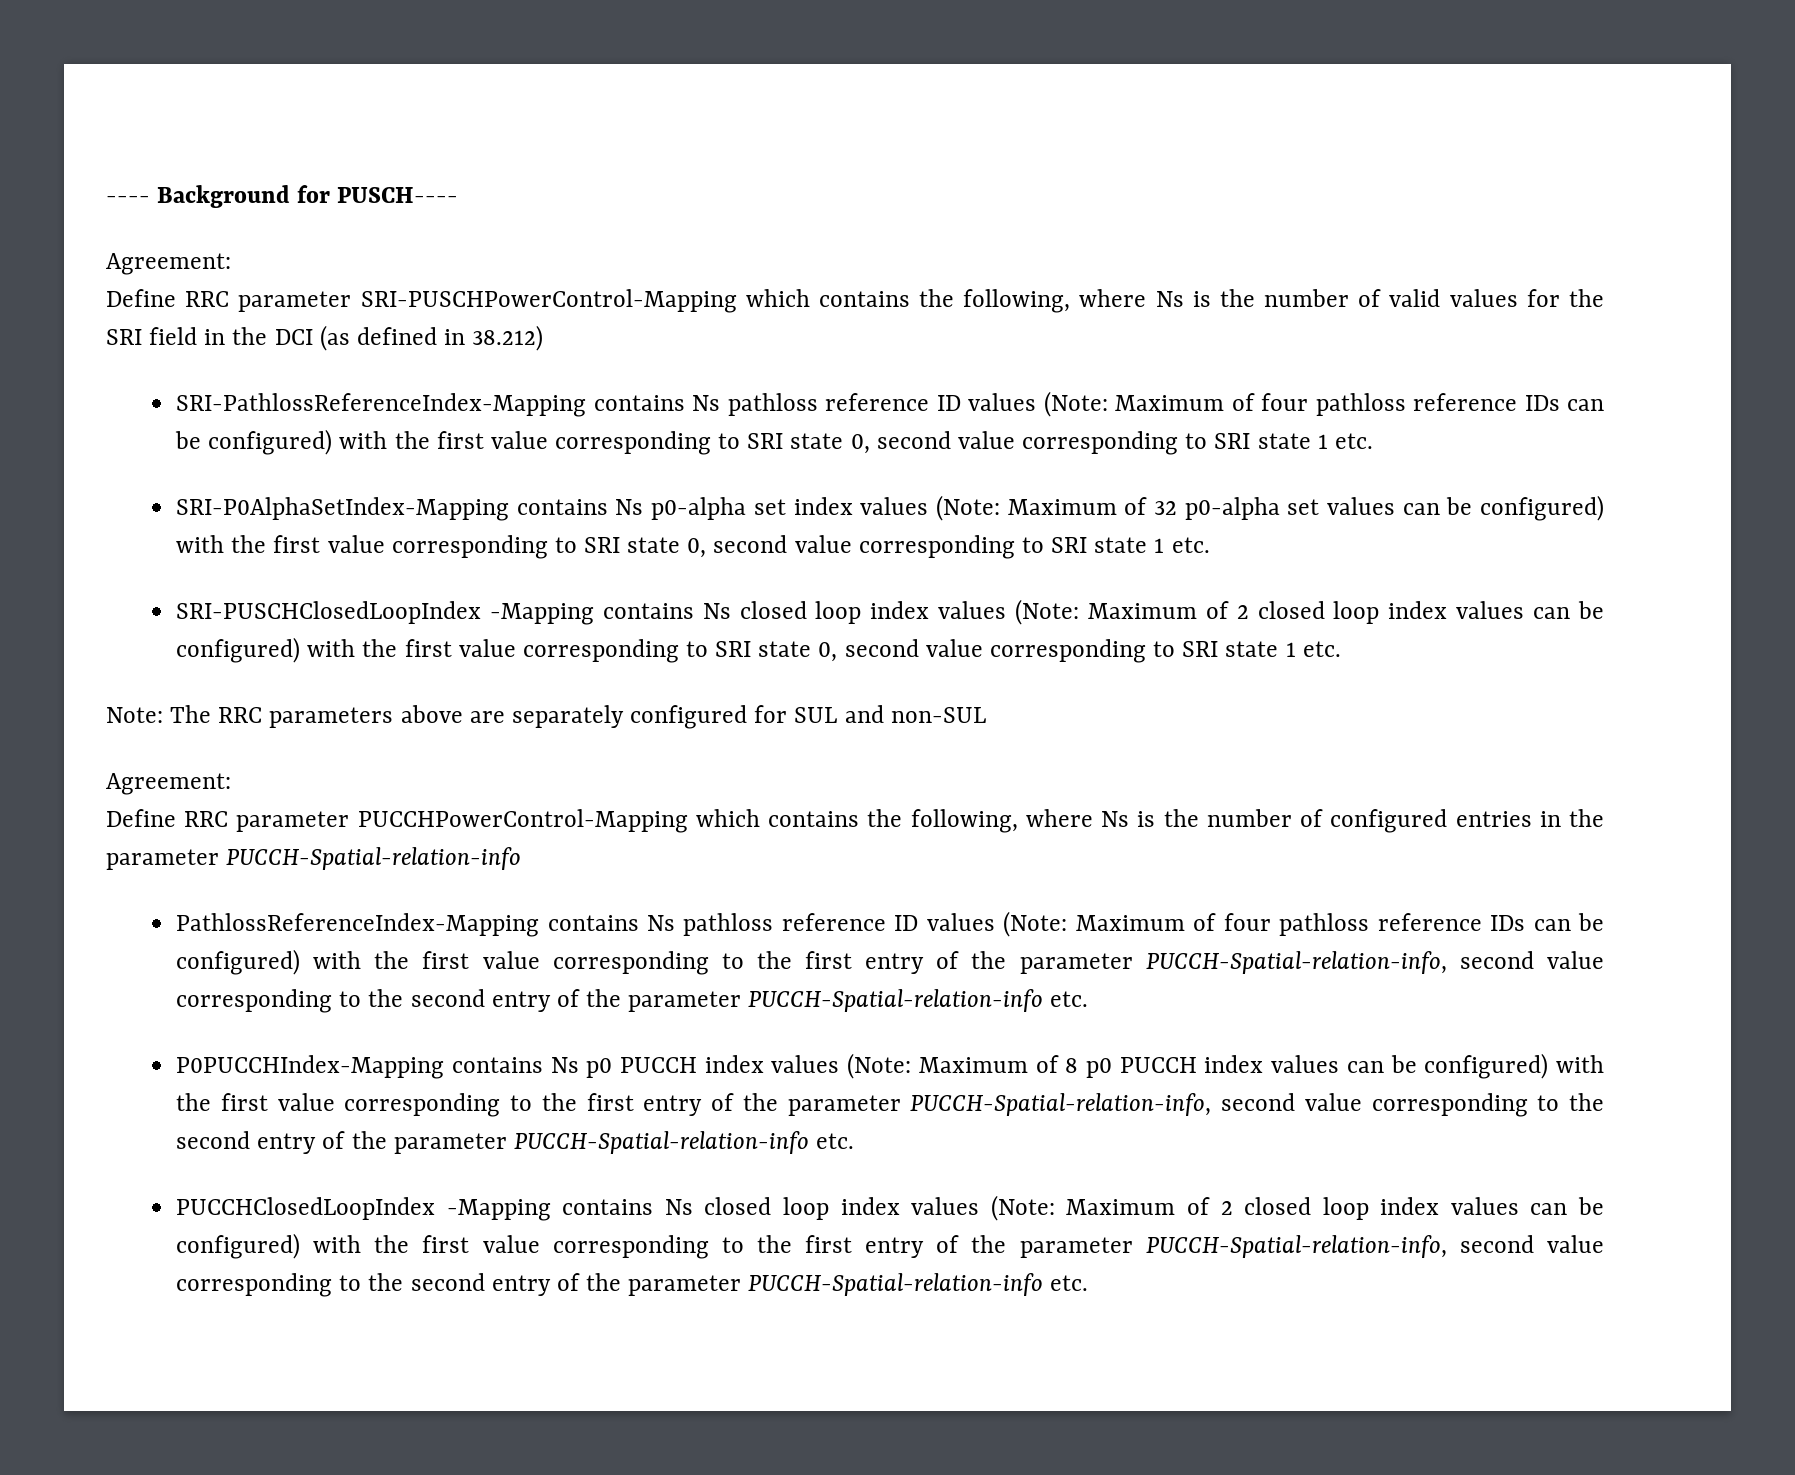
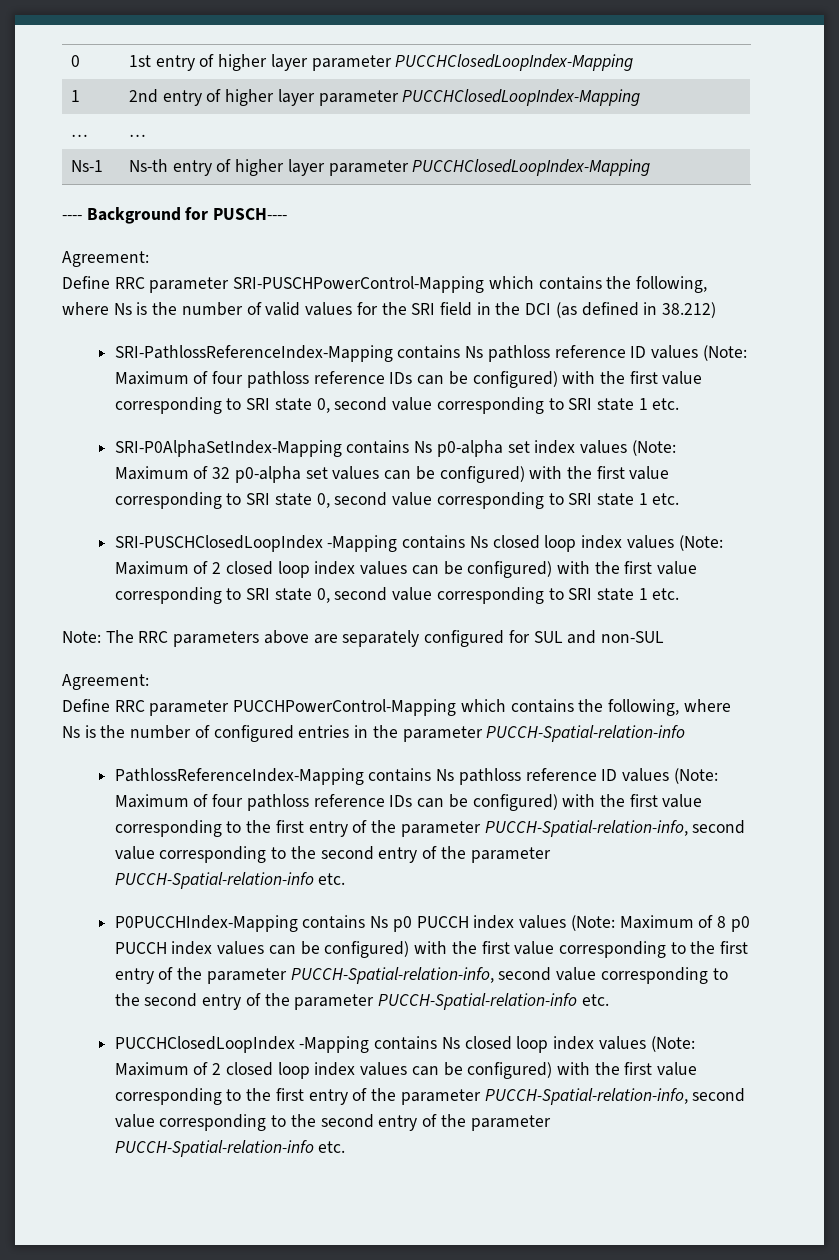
+ 0 | 1st entry of higher layer parameter PUCCHClosedLoopIndex-Mapping
+ 1 | 2nd entry of higher layer parameter PUCCHClosedLoopIndex-Mapping
+ … | …
+ Ns-1 | Ns-th entry of higher layer parameter PUCCHClosedLoopIndex-Mapping

